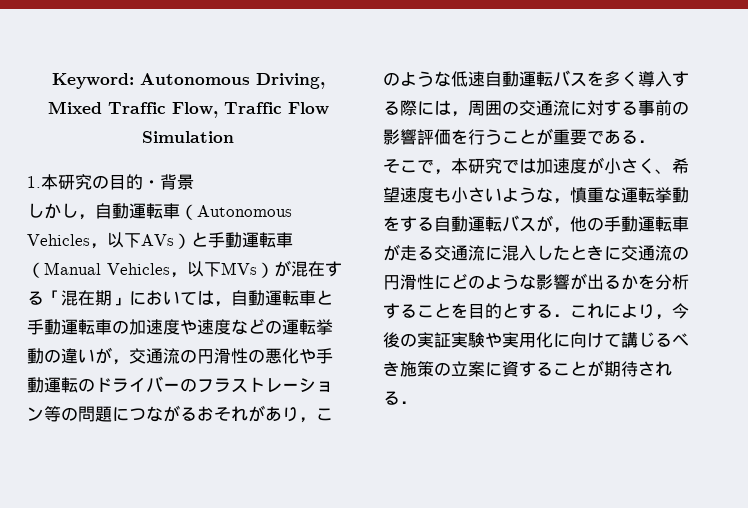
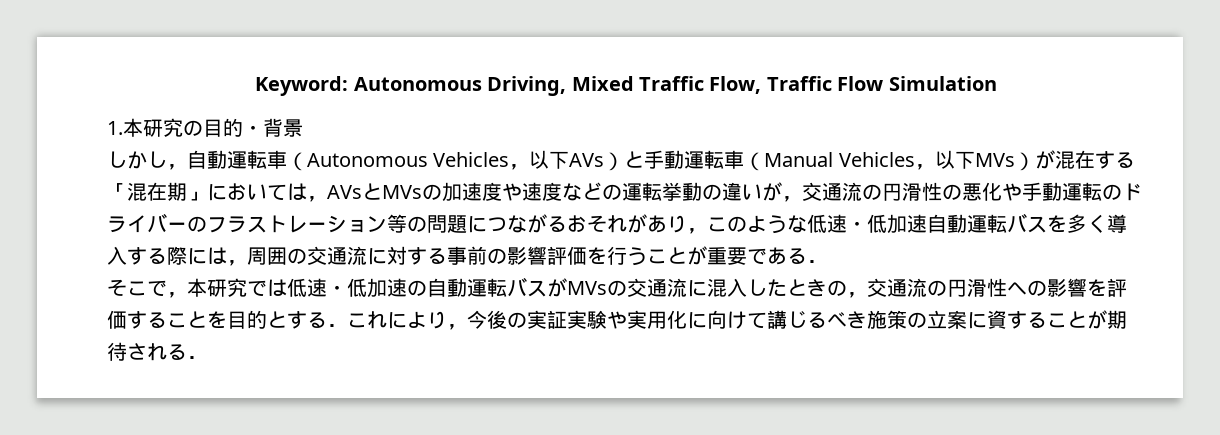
- しかし，自動運転車（Autonomous Vehicles，以下AVs）と手動運転車（Manual Vehicles，以下MVs）が混在する「混在期」においては，自動運転車と手動運転車の加速度や速度などの運転挙動の違いが，交通流の円滑性の悪化や手動運転のドライバーのフラストレーション等の問題につながるおそれがあり，このような低速自動運転バスを多く導入する際には，周囲の交通流に対する事前の影響評価を行うことが重要である．
+ しかし，自動運転車（Autonomous Vehicles，以下AVs）と手動運転車（Manual Vehicles，以下MVs）が混在する「混在期」においては，AVsとMVsの加速度や速度などの運転挙動の違いが，交通流の円滑性の悪化や手動運転のドライバーのフラストレーション等の問題につながるおそれがあり，このような低速・低加速自動運転バスを多く導入する際には，周囲の交通流に対する事前の影響評価を行うことが重要である．
- そこで，本研究では加速度が小さく、希望速度も小さいような，慎重な運転挙動をする自動運転バスが，他の手動運転車が走る交通流に混入したときに交通流の円滑性にどのような影響が出るかを分析することを目的とする．これにより，今後の実証実験や実用化に向けて講じるべき施策の立案に資することが期待される．
+ そこで，本研究では低速・低加速の自動運転バスがMVsの交通流に混入したときの，交通流の円滑性への影響を評価することを目的とする．これにより，今後の実証実験や実用化に向けて講じるべき施策の立案に資することが期待される．

